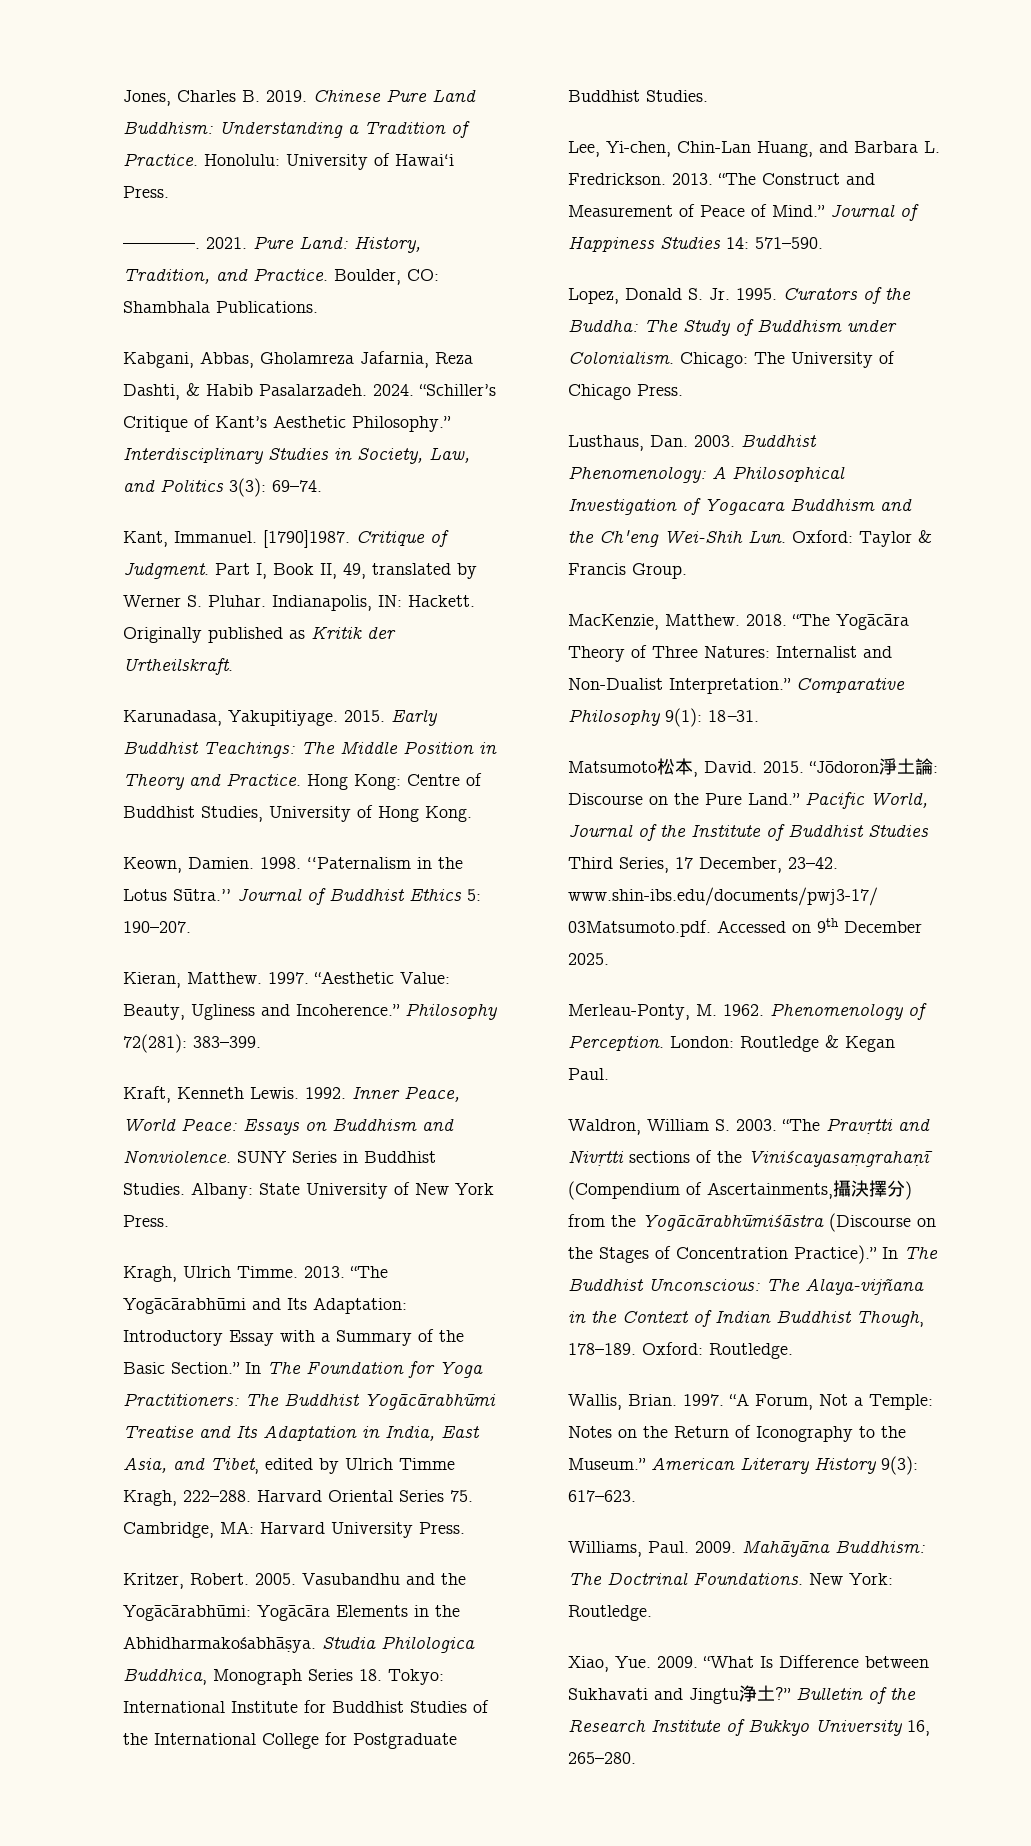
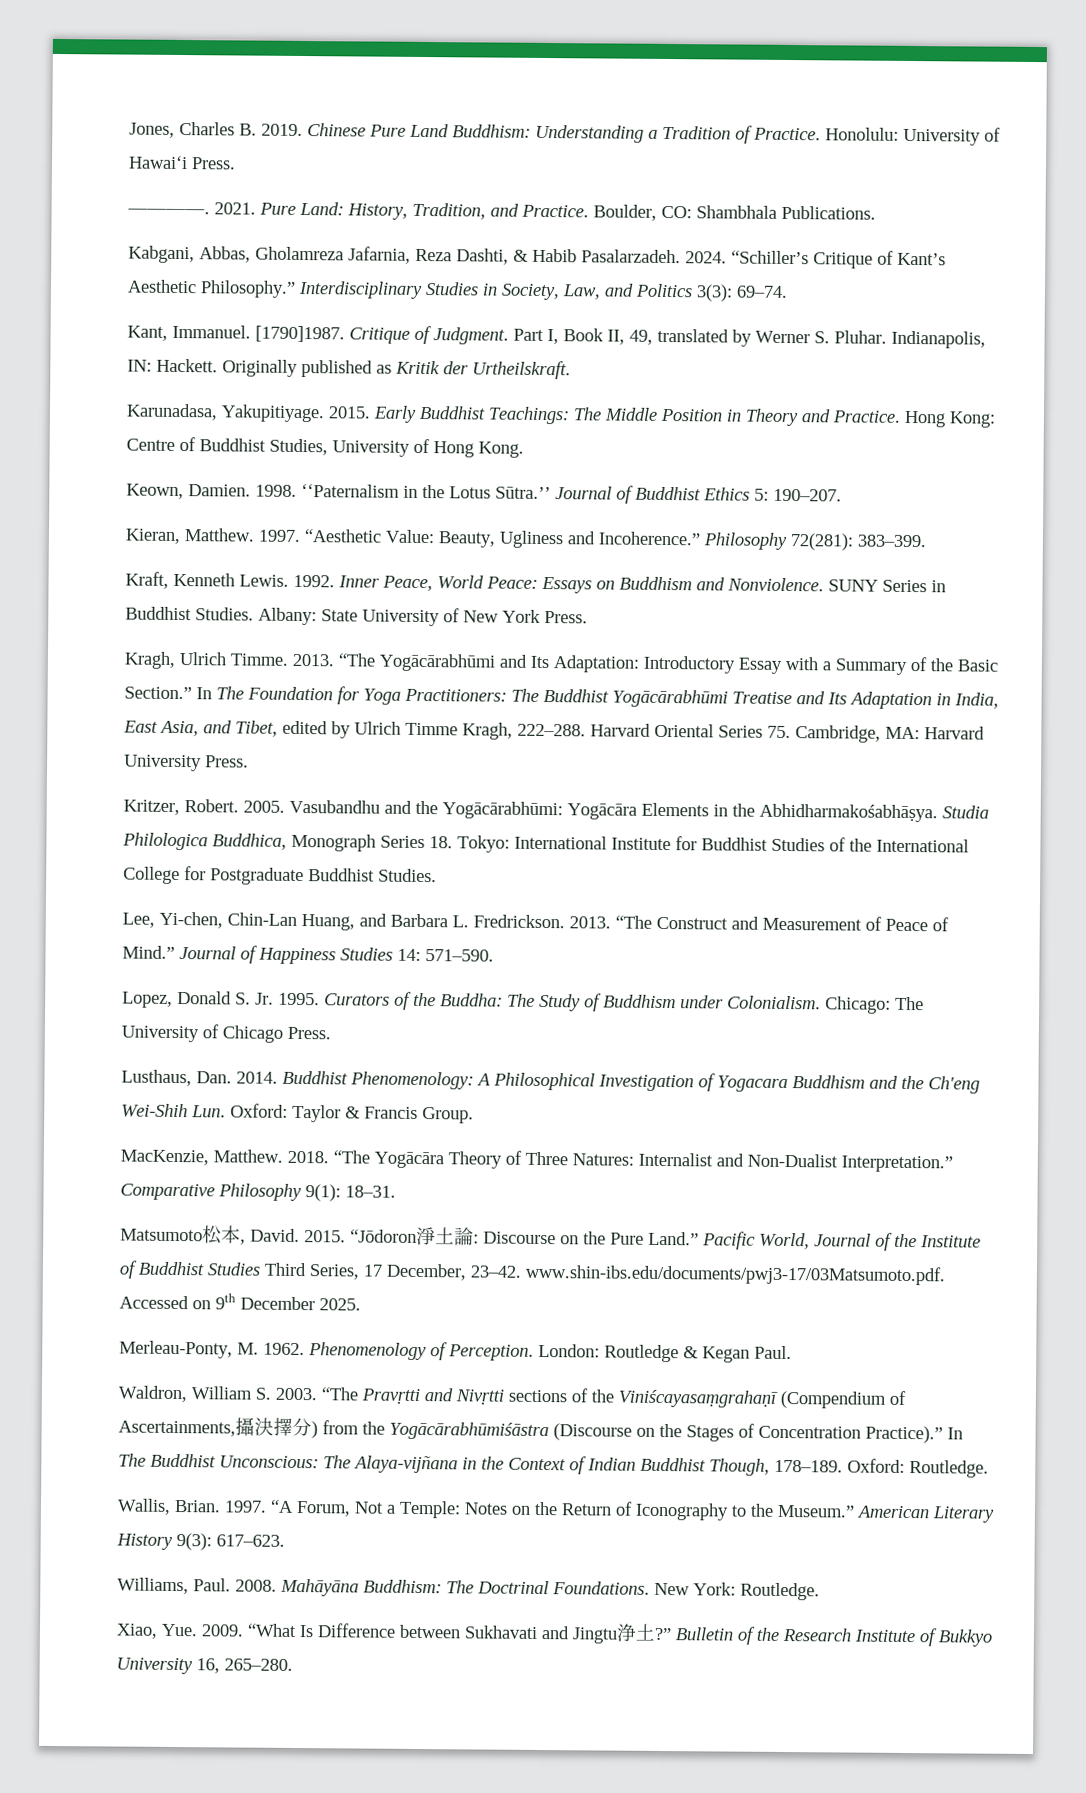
- Lusthaus, Dan. 2003.
+ Lusthaus, Dan. 2014.
- Williams, Paul. 2009.
+ Williams, Paul. 2008.

